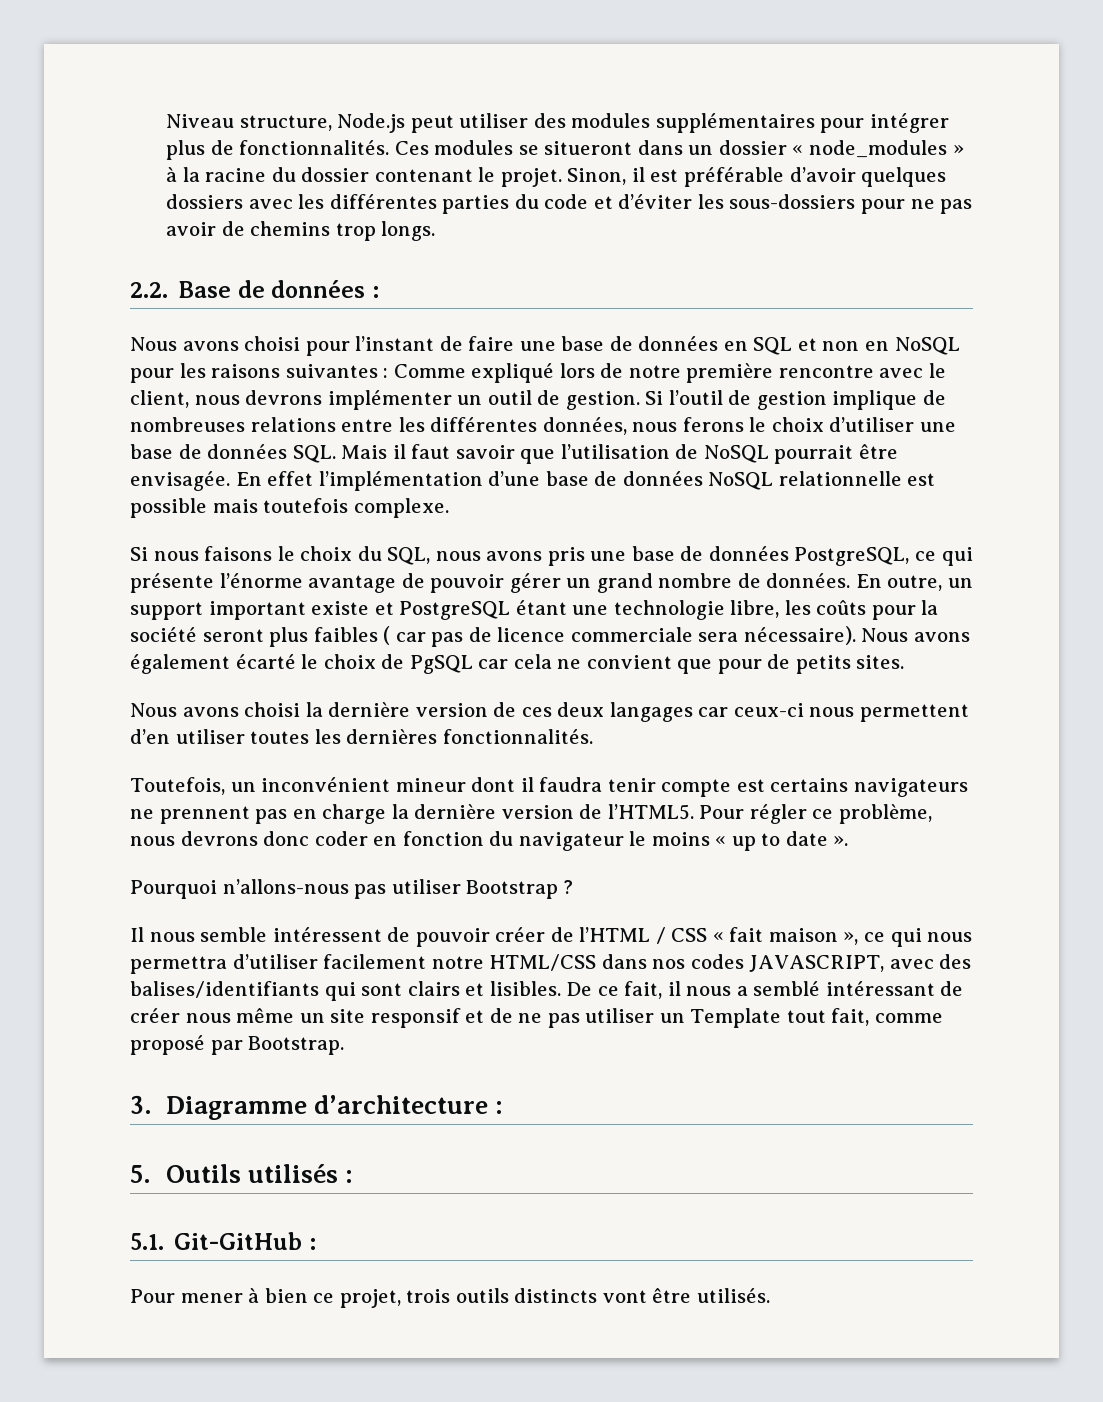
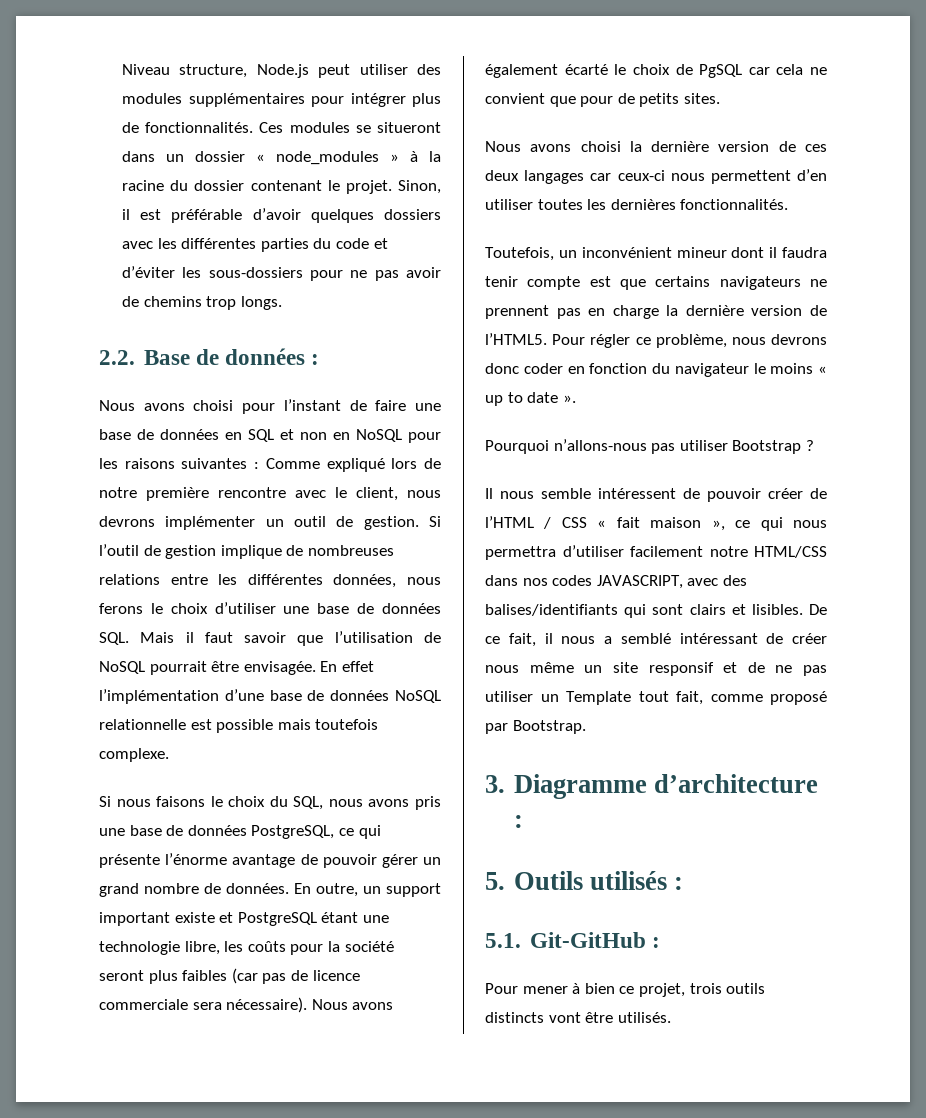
- En outre, un support important existe et PostgreSQL étant une technologie libre, les coûts pour la société seront plus faibles ( car pas de licence commerciale sera nécessaire).
+ En outre, un support important existe et PostgreSQL étant une technologie libre, les coûts pour la société seront plus faibles (car pas de licence commerciale sera nécessaire).
- Toutefois, un inconvénient mineur dont il faudra tenir compte est certains navigateurs ne prennent pas en charge la dernière version de l’HTML5.
+ Toutefois, un inconvénient mineur dont il faudra tenir compte est que certains navigateurs ne prennent pas en charge la dernière version de l’HTML5.

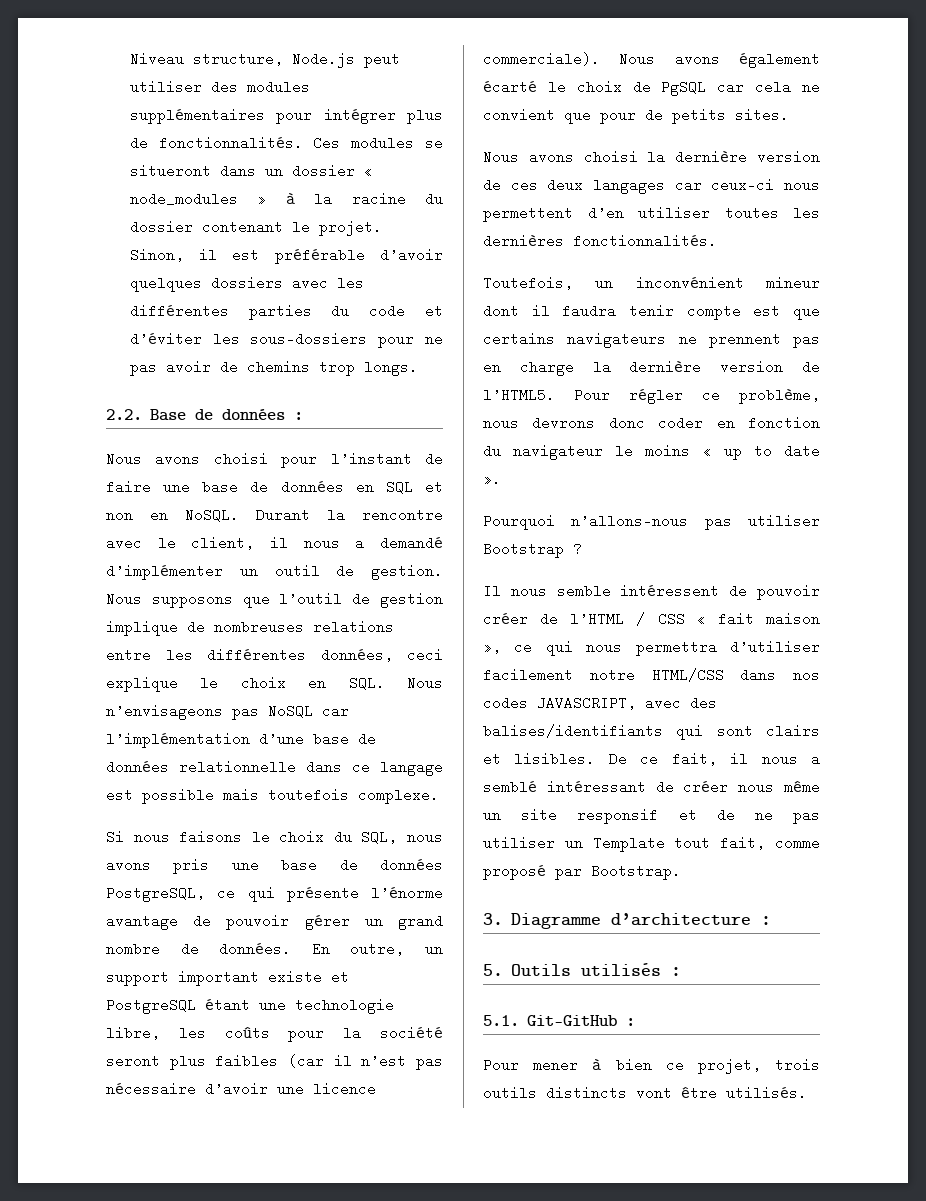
- Nous avons choisi pour l’instant de faire une base de données en SQL et non en NoSQL pour les raisons suivantes : Comme expliqué lors de notre première rencontre avec le client, nous devrons implémenter un outil de gestion.
+ Nous avons choisi pour l’instant de faire une base de données en SQL et non en NoSQL. Durant la rencontre avec le client, il nous a demandé d’implémenter un outil de gestion.
- Si l’outil de gestion implique de nombreuses relations entre les différentes données, nous ferons le choix d’utiliser une base de données SQL. Mais il faut savoir que l’utilisation de NoSQL pourrait être envisagée. En effet l’implémentation d’une base de données NoSQL relationnelle est possible mais toutefois complexe.
+ Nous supposons que l’outil de gestion implique de nombreuses relations entre les différentes données, ceci explique le choix en SQL. Nous n’envisageons pas NoSQL car l’implémentation d’une base de données relationnelle dans ce langage est possible mais toutefois complexe.
- En outre, un support important existe et PostgreSQL étant une technologie libre, les coûts pour la société seront plus faibles (car pas de licence commerciale sera nécessaire).
+ En outre, un support important existe et PostgreSQL étant une technologie libre, les coûts pour la société seront plus faibles (car il n’est pas nécessaire d’avoir une licence commerciale).

